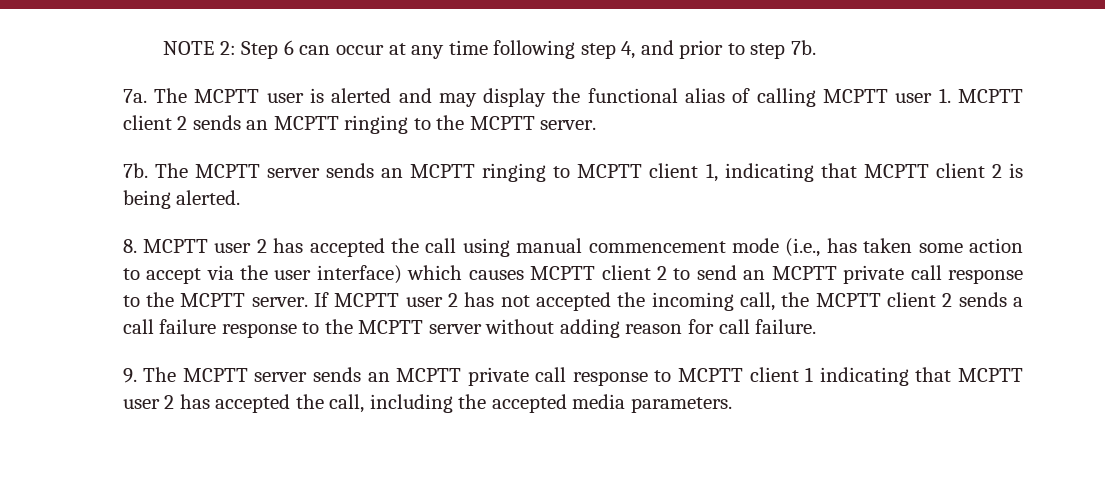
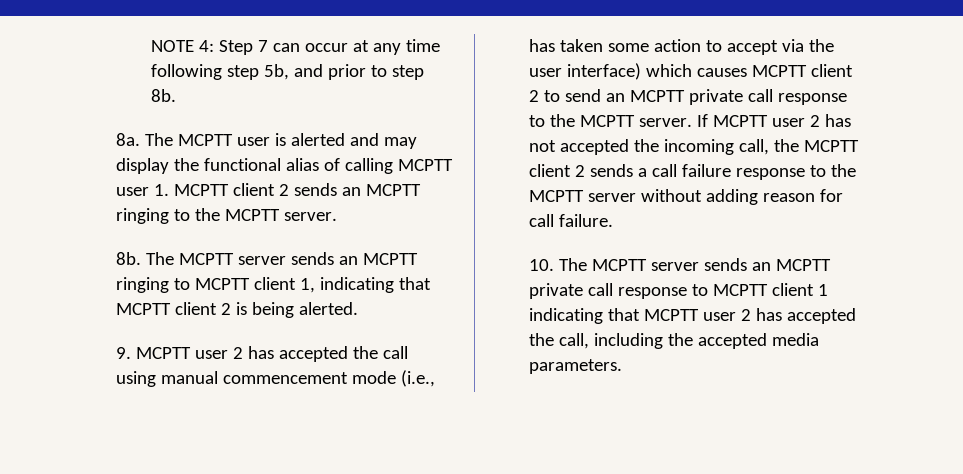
- NOTE 2: Step 6 can occur at any time following step 4, and prior to step 7b.
- 7a.
+ NOTE 4: Step 7 can occur at any time following step 5b, and prior to step 8b.
+ 8a.
  The MCPTT user is alerted and may display the functional alias of calling MCPTT user 1. MCPTT client 2 sends an MCPTT ringing to the MCPTT server.
- 7b.
+ 8b.
- 8. MCPTT user 2 has accepted the call using manual commencement mode (i.e., has taken some action to accept via the user interface) which causes MCPTT client 2 to send an MCPTT private call response to the MCPTT server.
+ 9. MCPTT user 2 has accepted the call using manual commencement mode (i.e., has taken some action to accept via the user interface) which causes MCPTT client 2 to send an MCPTT private call response to the MCPTT server.
- 9. The MCPTT server sends an MCPTT private call response to MCPTT client 1 indicating that MCPTT user 2 has accepted the call, including the accepted media parameters.
+ 10. The MCPTT server sends an MCPTT private call response to MCPTT client 1 indicating that MCPTT user 2 has accepted the call, including the accepted media parameters.

